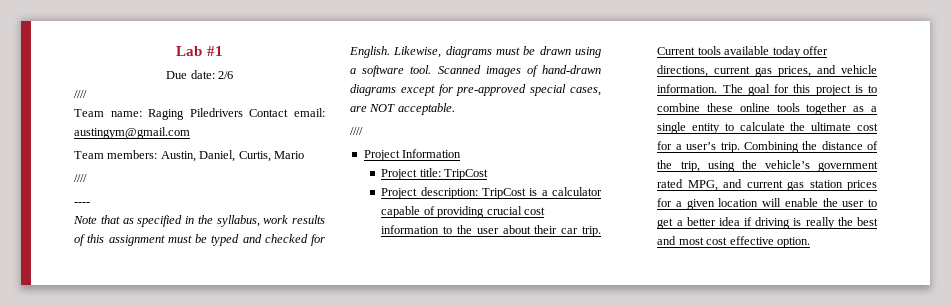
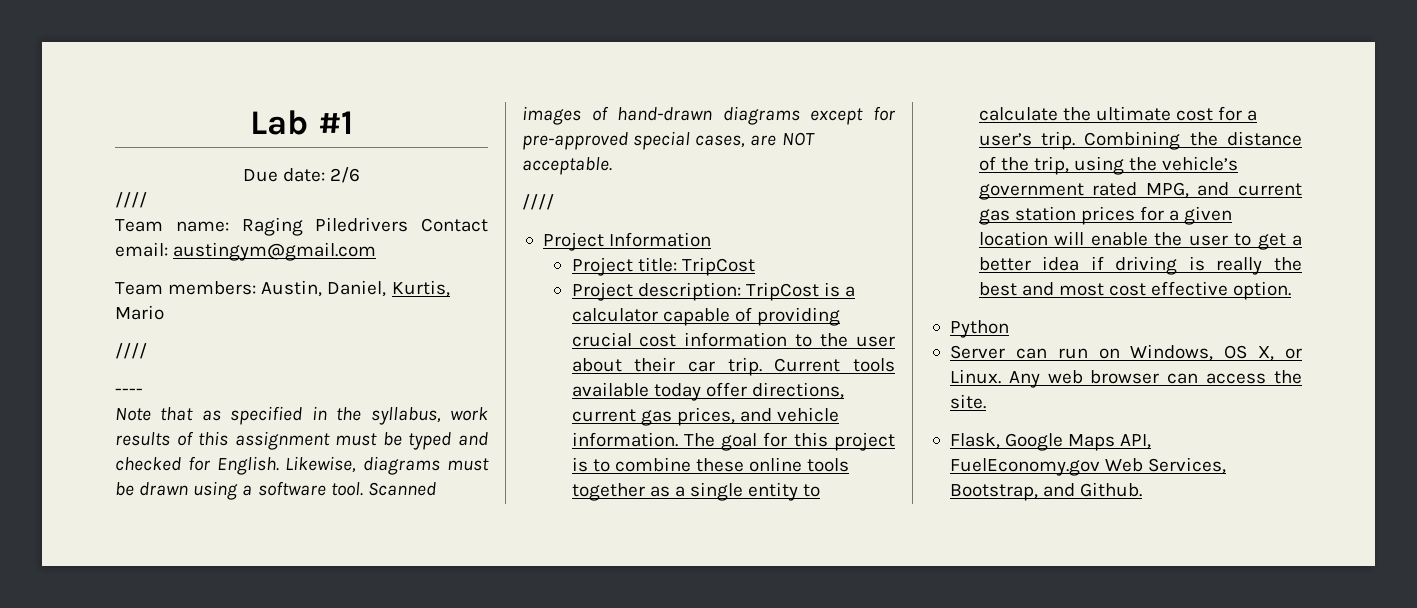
- Team members: Austin, Daniel, Curtis, Mario
+ Team members: Austin, Daniel, Kurtis, Mario
+ Python
+ Server can run on Windows, OS X, or Linux. Any web browser can access the site.
+ Flask, Google Maps API, FuelEconomy.gov Web Services, Bootstrap, and Github.

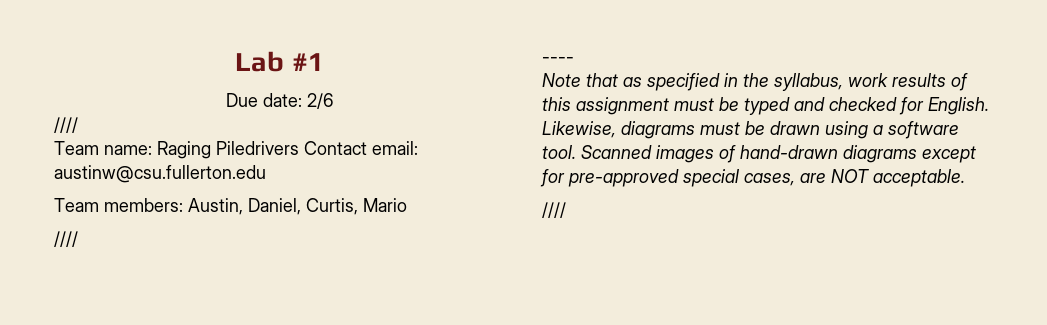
- Team name: Raging Piledrivers Contact email: austingym@gmail.com
+ Team name: Raging Piledrivers Contact email: austinw@csu.fullerton.edu
- Team members: Austin, Daniel, Kurtis, Mario
+ Team members: Austin, Daniel, Curtis, Mario
- Project Information
- Project title: TripCost
- Project description: TripCost is a calculator capable of providing crucial cost information to the user about their car trip. Current tools available today offer directions, current gas prices, and vehicle information. The goal for this project is to combine these online tools together as a single entity to calculate the ultimate cost for a user’s trip. Combining the distance of the trip, using the vehicle’s government rated MPG, and current gas station prices for a given location will enable the user to get a better idea if driving is really the best and most cost effective option.
- Python
- Server can run on Windows, OS X, or Linux. Any web browser can access the site.
- Flask, Google Maps API, FuelEconomy.gov Web Services, Bootstrap, and Github.

